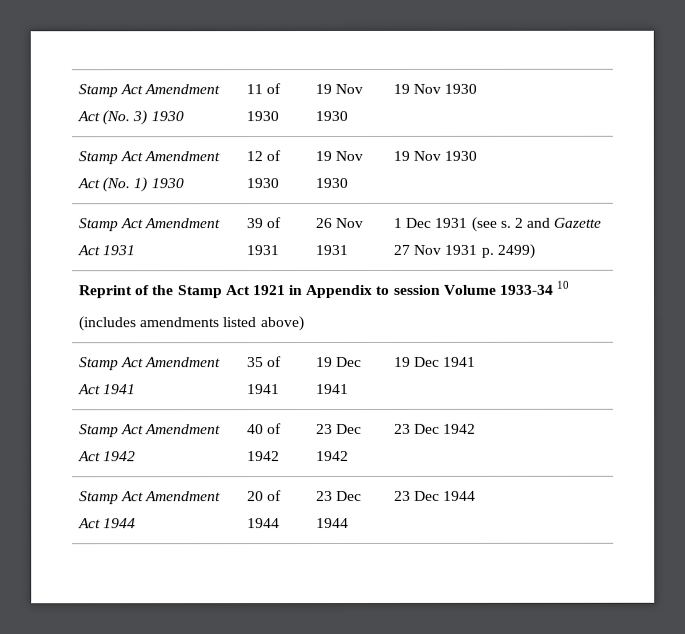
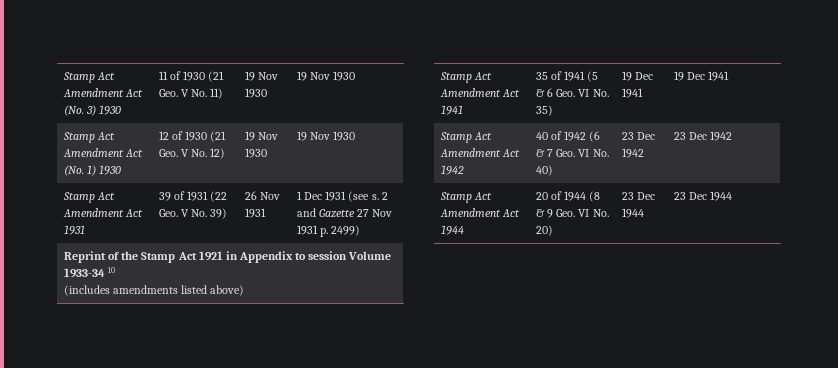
- Stamp Act Amendment Act (No. 3) 1930 | 11 of 1930 | 19 Nov 1930 | 19 Nov 1930
+ Stamp Act Amendment Act (No. 3) 1930 | 11 of 1930 (21 Geo. V No. 11) | 19 Nov 1930 | 19 Nov 1930
- Stamp Act Amendment Act (No. 1) 1930 | 12 of 1930 | 19 Nov 1930 | 19 Nov 1930
+ Stamp Act Amendment Act (No. 1) 1930 | 12 of 1930 (21 Geo. V No. 12) | 19 Nov 1930 | 19 Nov 1930
- Stamp Act Amendment Act 1931 | 39 of 1931 | 26 Nov 1931 | 1 Dec 1931 (see s. 2 and Gazette 27 Nov 1931 p. 2499)
+ Stamp Act Amendment Act 1931 | 39 of 1931 (22 Geo. V No. 39) | 26 Nov 1931 | 1 Dec 1931 (see s. 2 and Gazette 27 Nov 1931 p. 2499)
- Stamp Act Amendment Act 1941 | 35 of 1941 | 19 Dec 1941 | 19 Dec 1941
+ Stamp Act Amendment Act 1941 | 35 of 1941 (5 & 6 Geo. VI No. 35) | 19 Dec 1941 | 19 Dec 1941
- Stamp Act Amendment Act 1942 | 40 of 1942 | 23 Dec 1942 | 23 Dec 1942
+ Stamp Act Amendment Act 1942 | 40 of 1942 (6 & 7 Geo. VI No. 40) | 23 Dec 1942 | 23 Dec 1942
- Stamp Act Amendment Act 1944 | 20 of 1944 | 23 Dec 1944 | 23 Dec 1944
+ Stamp Act Amendment Act 1944 | 20 of 1944 (8 & 9 Geo. VI No. 20) | 23 Dec 1944 | 23 Dec 1944

